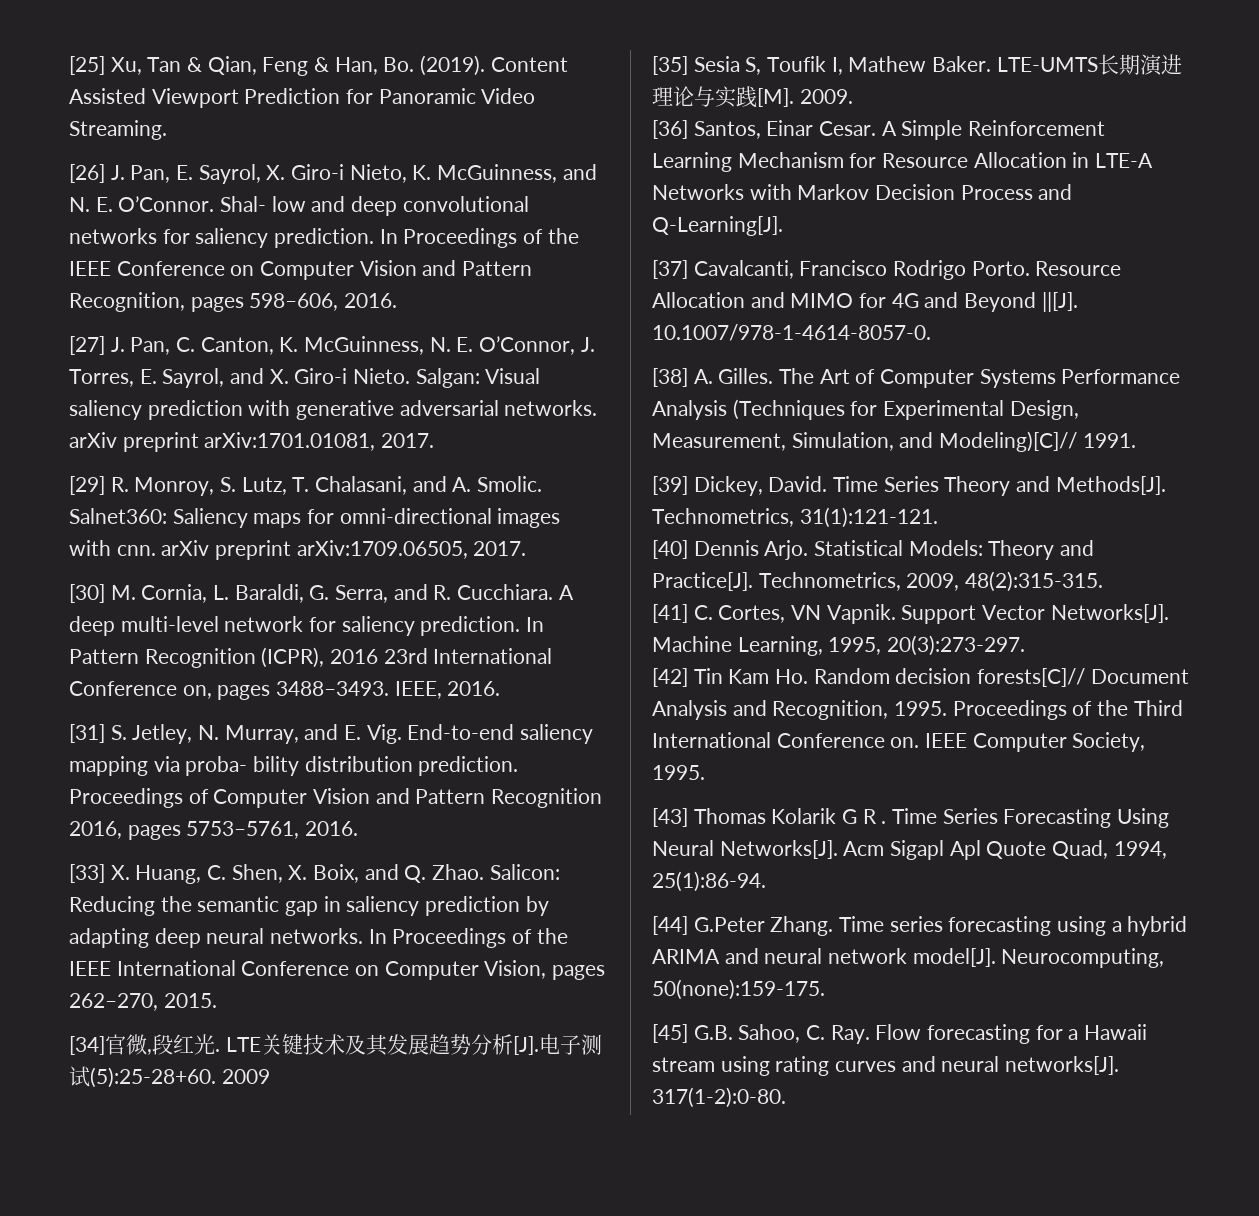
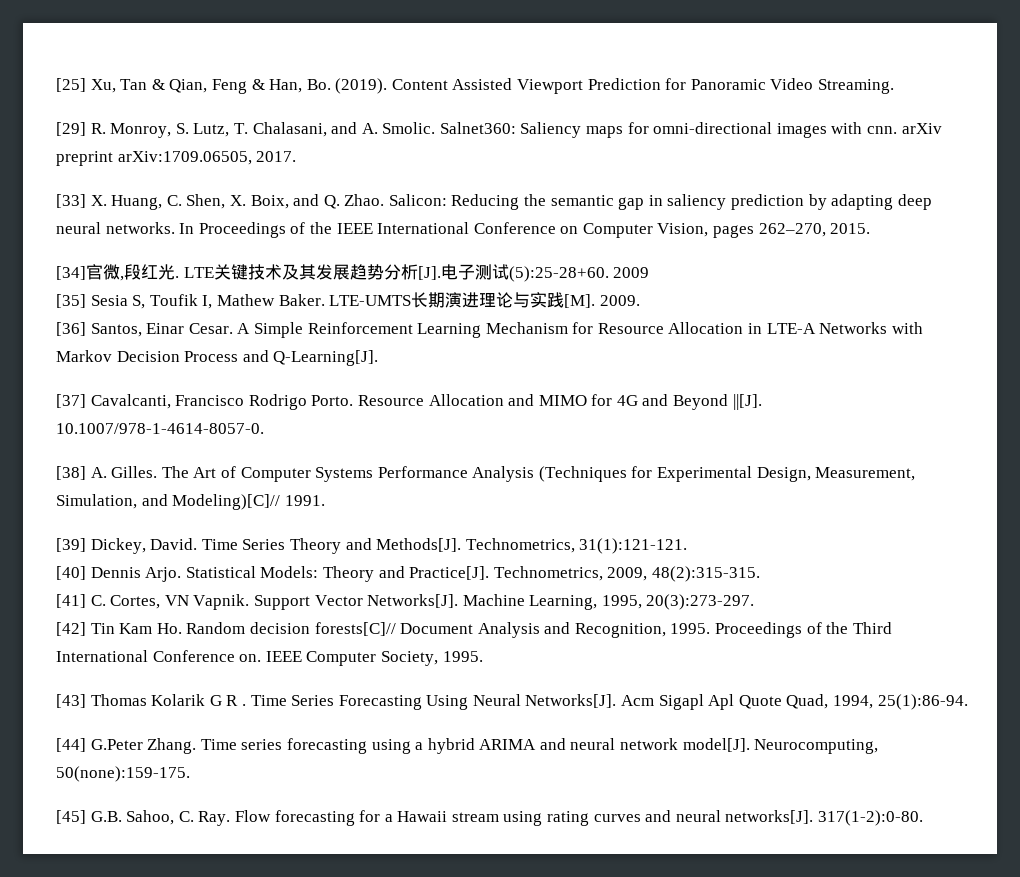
- [26] J. Pan, E. Sayrol, X. Giro-i Nieto, K. McGuinness, and N. E. O’Connor. Shal- low and deep convolutional networks for saliency prediction. In Proceedings of the IEEE Conference on Computer Vision and Pattern Recognition, pages 598–606, 2016.
- [27] J. Pan, C. Canton, K. McGuinness, N. E. O’Connor, J. Torres, E. Sayrol, and X. Giro-i Nieto. Salgan: Visual saliency prediction with generative adversarial networks. arXiv preprint arXiv:1701.01081, 2017.
- [30] M. Cornia, L. Baraldi, G. Serra, and R. Cucchiara. A deep multi-level network for saliency prediction. In Pattern Recognition (ICPR), 2016 23rd International Conference on, pages 3488–3493. IEEE, 2016.
- [31] S. Jetley, N. Murray, and E. Vig. End-to-end saliency mapping via proba- bility distribution prediction. Proceedings of Computer Vision and Pattern Recognition 2016, pages 5753–5761, 2016.

